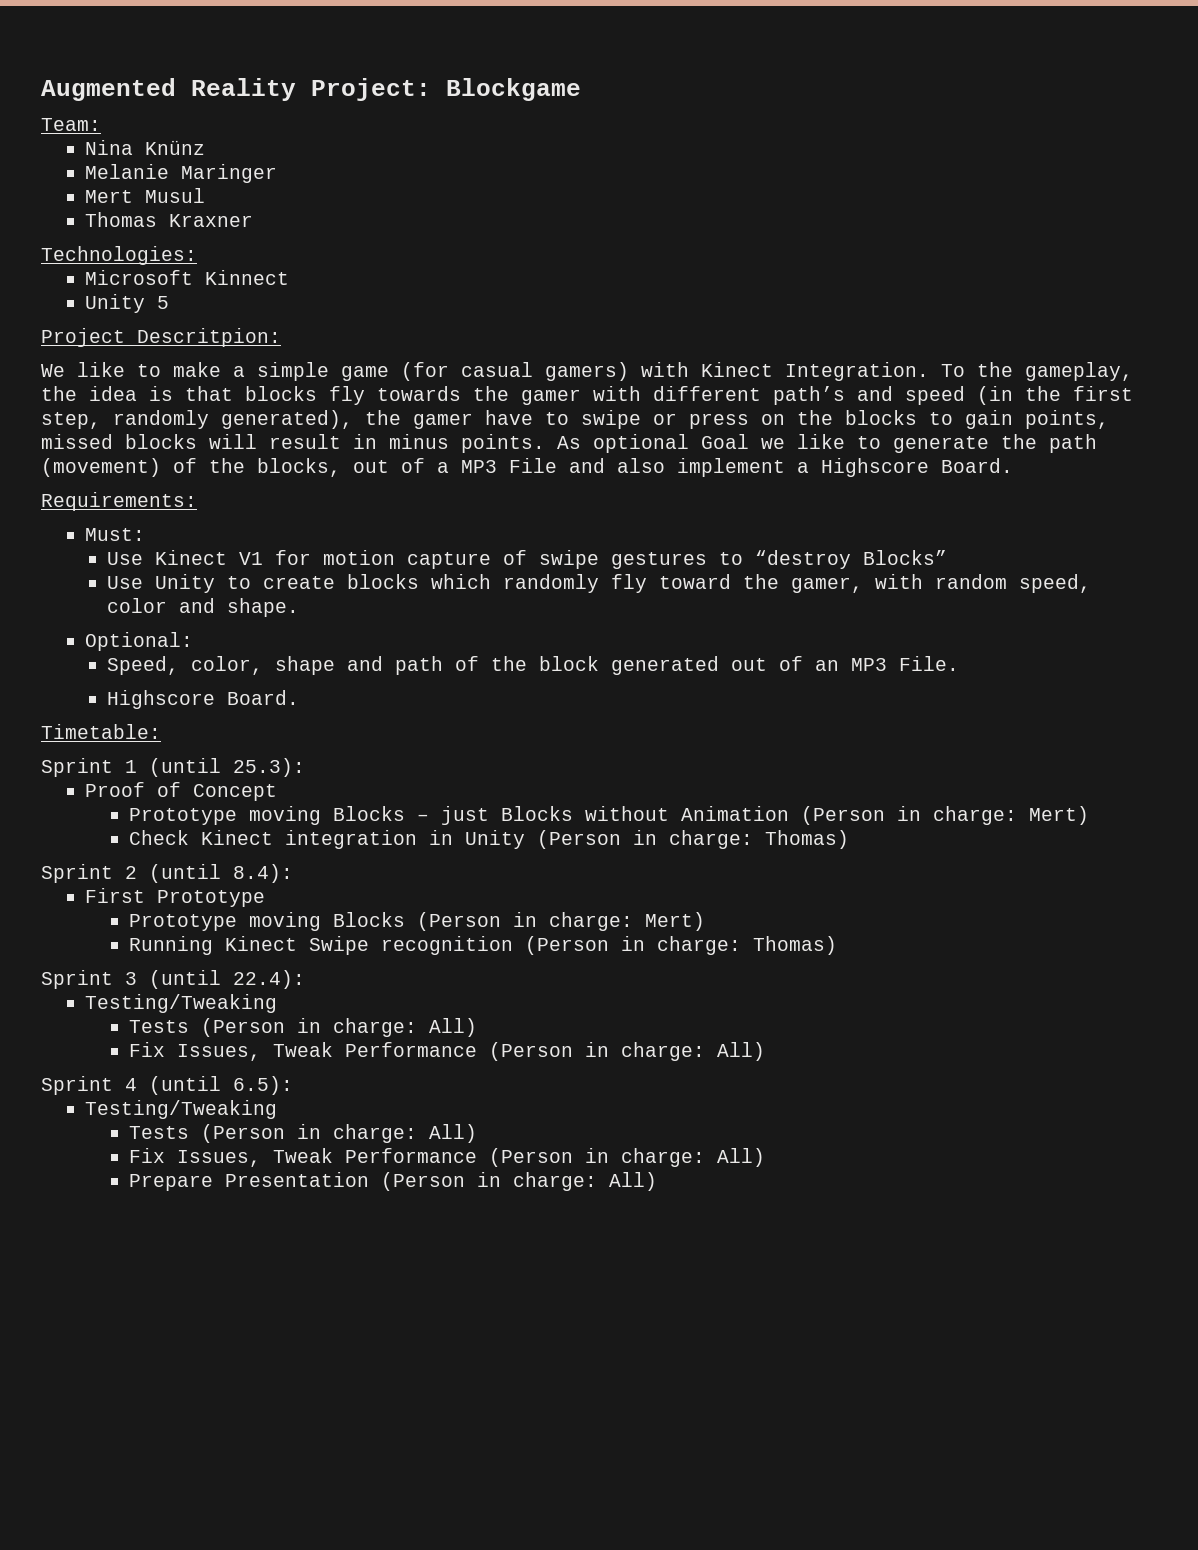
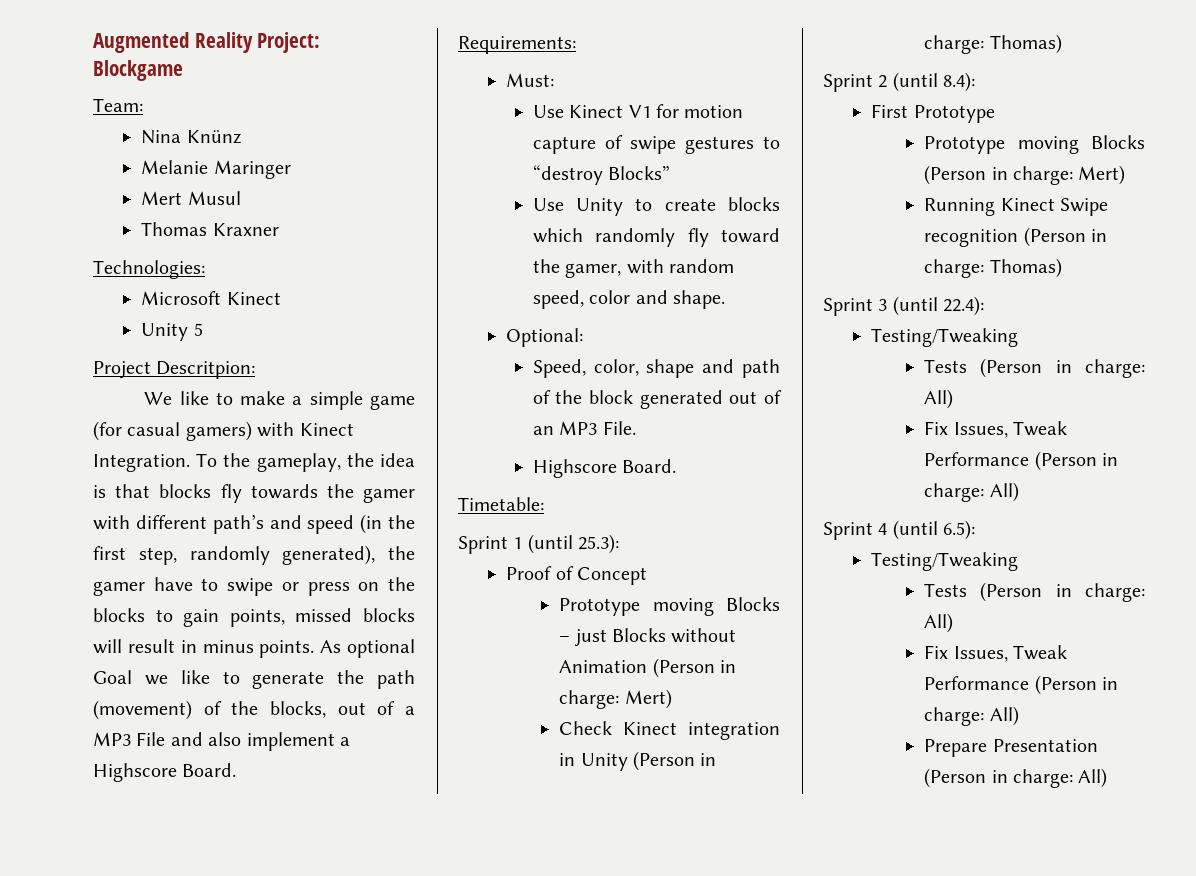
- Microsoft Kinnect
+ Microsoft Kinect

